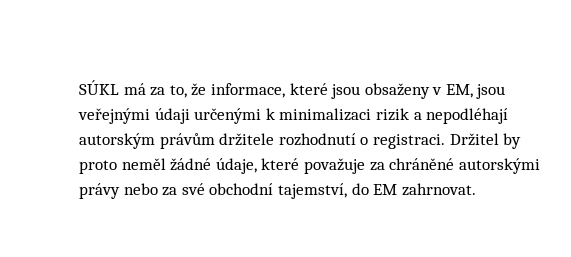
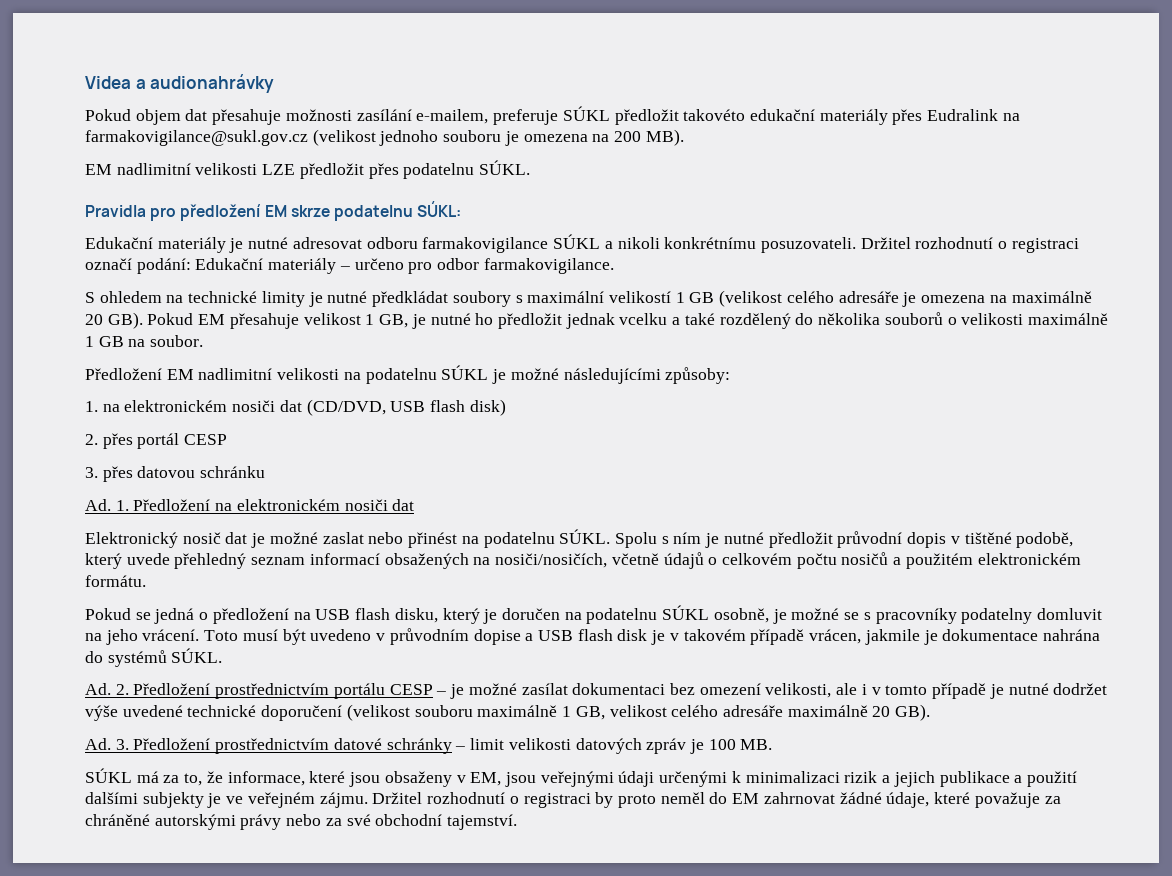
+ Videa a audionahrávky
+ Pokud objem dat přesahuje možnosti zasílání e-mailem, preferuje SÚKL předložit takovéto edukační materiály přes Eudralink na farmakovigilance@sukl.gov.cz (velikost jednoho souboru je omezena na 200 MB).
+ EM nadlimitní velikosti LZE předložit přes podatelnu SÚKL.
+ Pravidla pro předložení EM skrze podatelnu SÚKL:
+ Edukační materiály je nutné adresovat odboru farmakovigilance SÚKL a nikoli konkrétnímu posuzovateli. Držitel rozhodnutí o registraci označí podání: Edukační materiály – určeno pro odbor farmakovigilance.
+ S ohledem na technické limity je nutné předkládat soubory s maximální velikostí 1 GB (velikost celého adresáře je omezena na maximálně 20 GB). Pokud EM přesahuje velikost 1 GB, je nutné ho předložit jednak vcelku a také rozdělený do několika souborů o velikosti maximálně 1 GB na soubor.
+ Předložení EM nadlimitní velikosti na podatelnu SÚKL je možné následujícími způsoby:
+ 1. na elektronickém nosiči dat (CD/DVD, USB flash disk)
+ 2. přes portál CESP
+ 3. přes datovou schránku
+ Ad. 1. Předložení na elektronickém nosiči dat
+ Elektronický nosič dat je možné zaslat nebo přinést na podatelnu SÚKL. Spolu s ním je nutné předložit průvodní dopis v tištěné podobě, který uvede přehledný seznam informací obsažených na nosiči/nosičích, včetně údajů o celkovém počtu nosičů a použitém elektronickém formátu.
+ Pokud se jedná o předložení na USB flash disku, který je doručen na podatelnu SÚKL osobně, je možné se s pracovníky podatelny domluvit na jeho vrácení. Toto musí být uvedeno v průvodním dopise a USB flash disk je v takovém případě vrácen, jakmile je dokumentace nahrána do systémů SÚKL.
+ Ad. 2. Předložení prostřednictvím portálu CESP – je možné zasílat dokumentaci bez omezení velikosti, ale i v tomto případě je nutné dodržet výše uvedené technické doporučení (velikost souboru maximálně 1 GB, velikost celého adresáře maximálně 20 GB).
+ Ad. 3. Předložení prostřednictvím datové schránky – limit velikosti datových zpráv je 100 MB.
- SÚKL má za to, že informace, které jsou obsaženy v EM, jsou veřejnými údaji určenými k minimalizaci rizik a nepodléhají autorským právům držitele rozhodnutí o registraci. Držitel by proto neměl žádné údaje, které považuje za chráněné autorskými právy nebo za své obchodní tajemství, do EM zahrnovat.
+ SÚKL má za to, že informace, které jsou obsaženy v EM, jsou veřejnými údaji určenými k minimalizaci rizik a jejich publikace a použití dalšími subjekty je ve veřejném zájmu. Držitel rozhodnutí o registraci by proto neměl do EM zahrnovat žádné údaje, které považuje za chráněné autorskými právy nebo za své obchodní tajemství.

